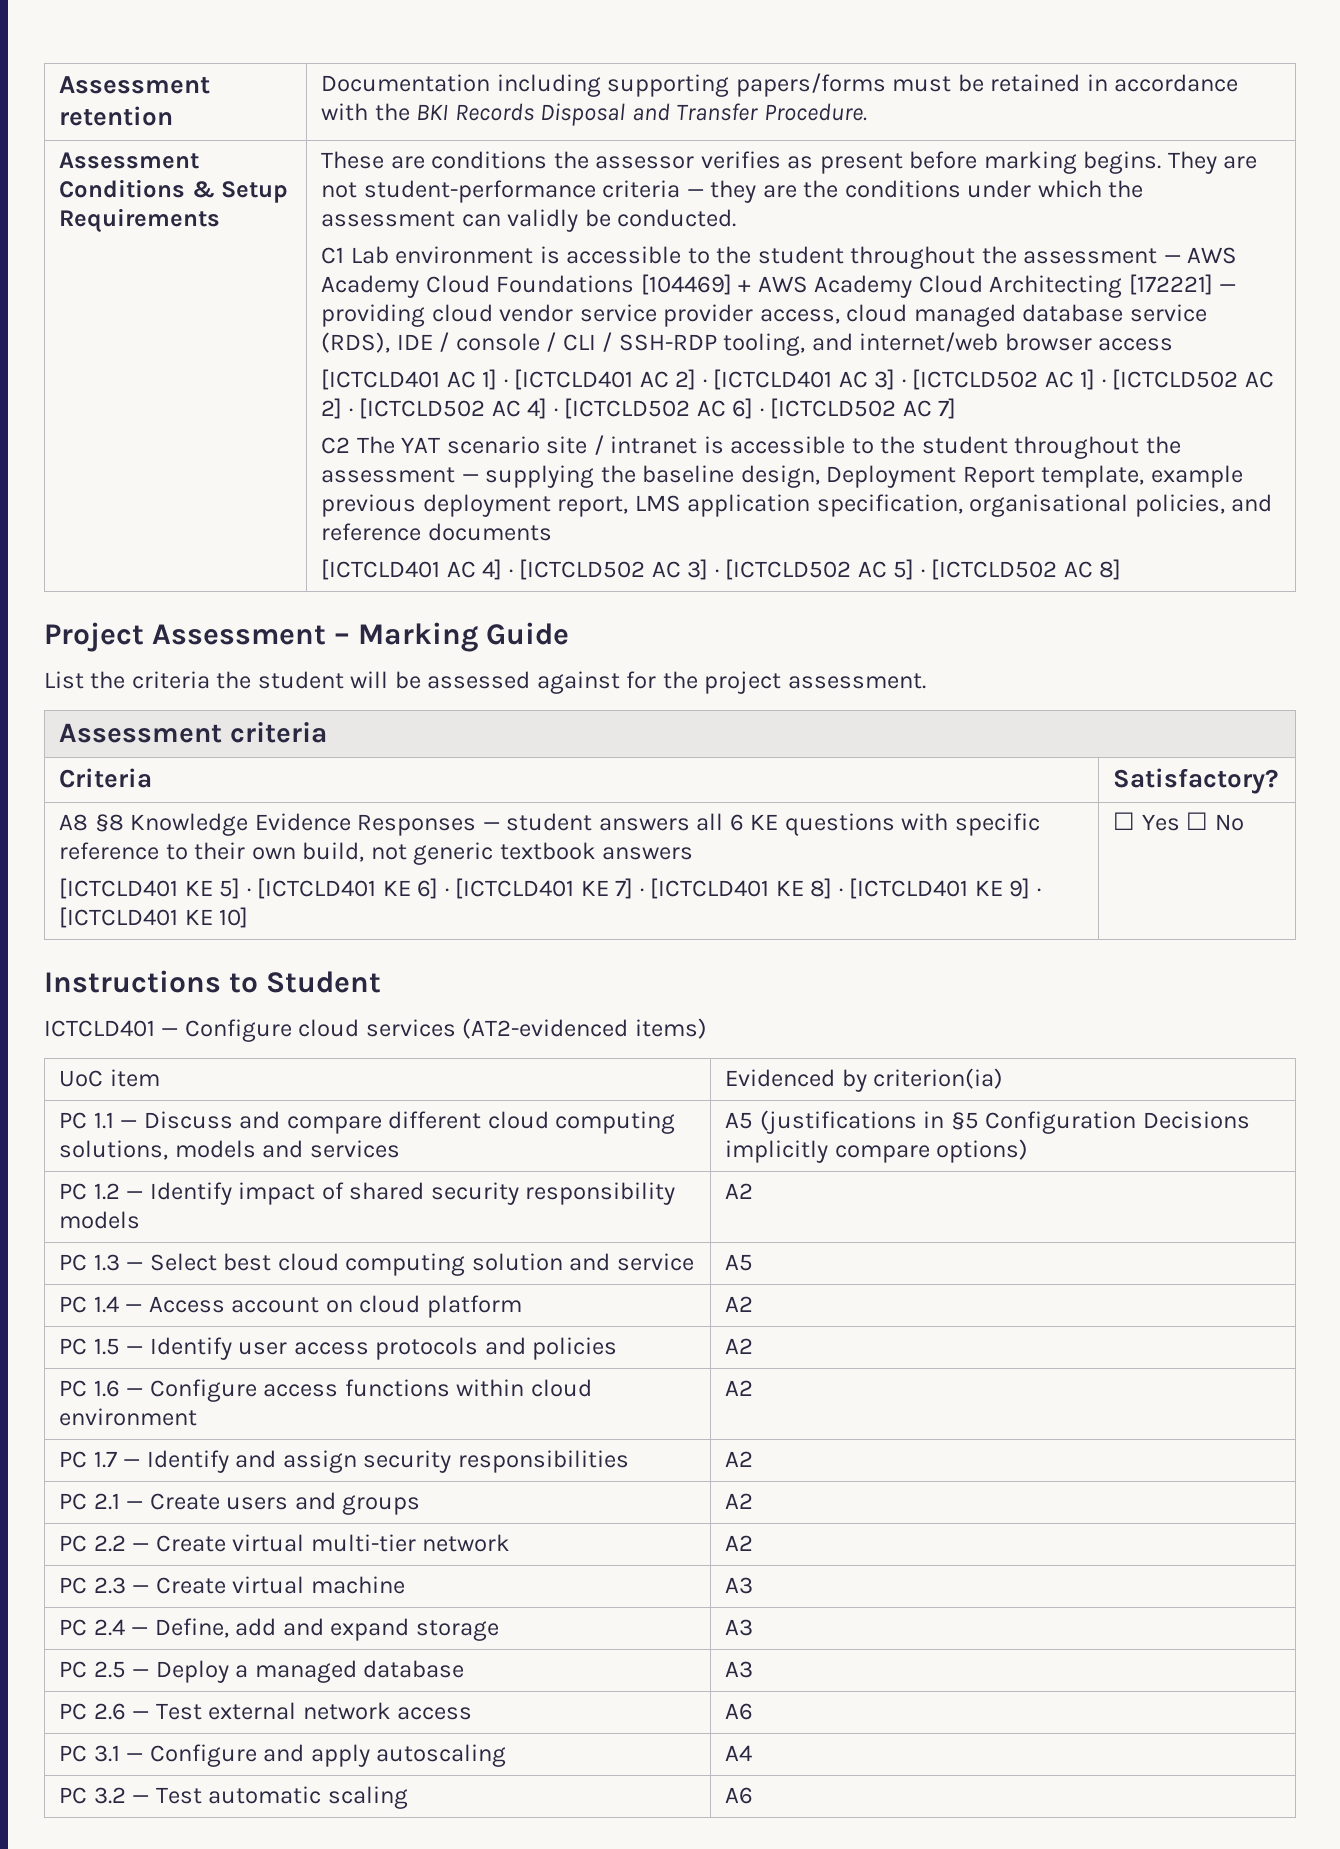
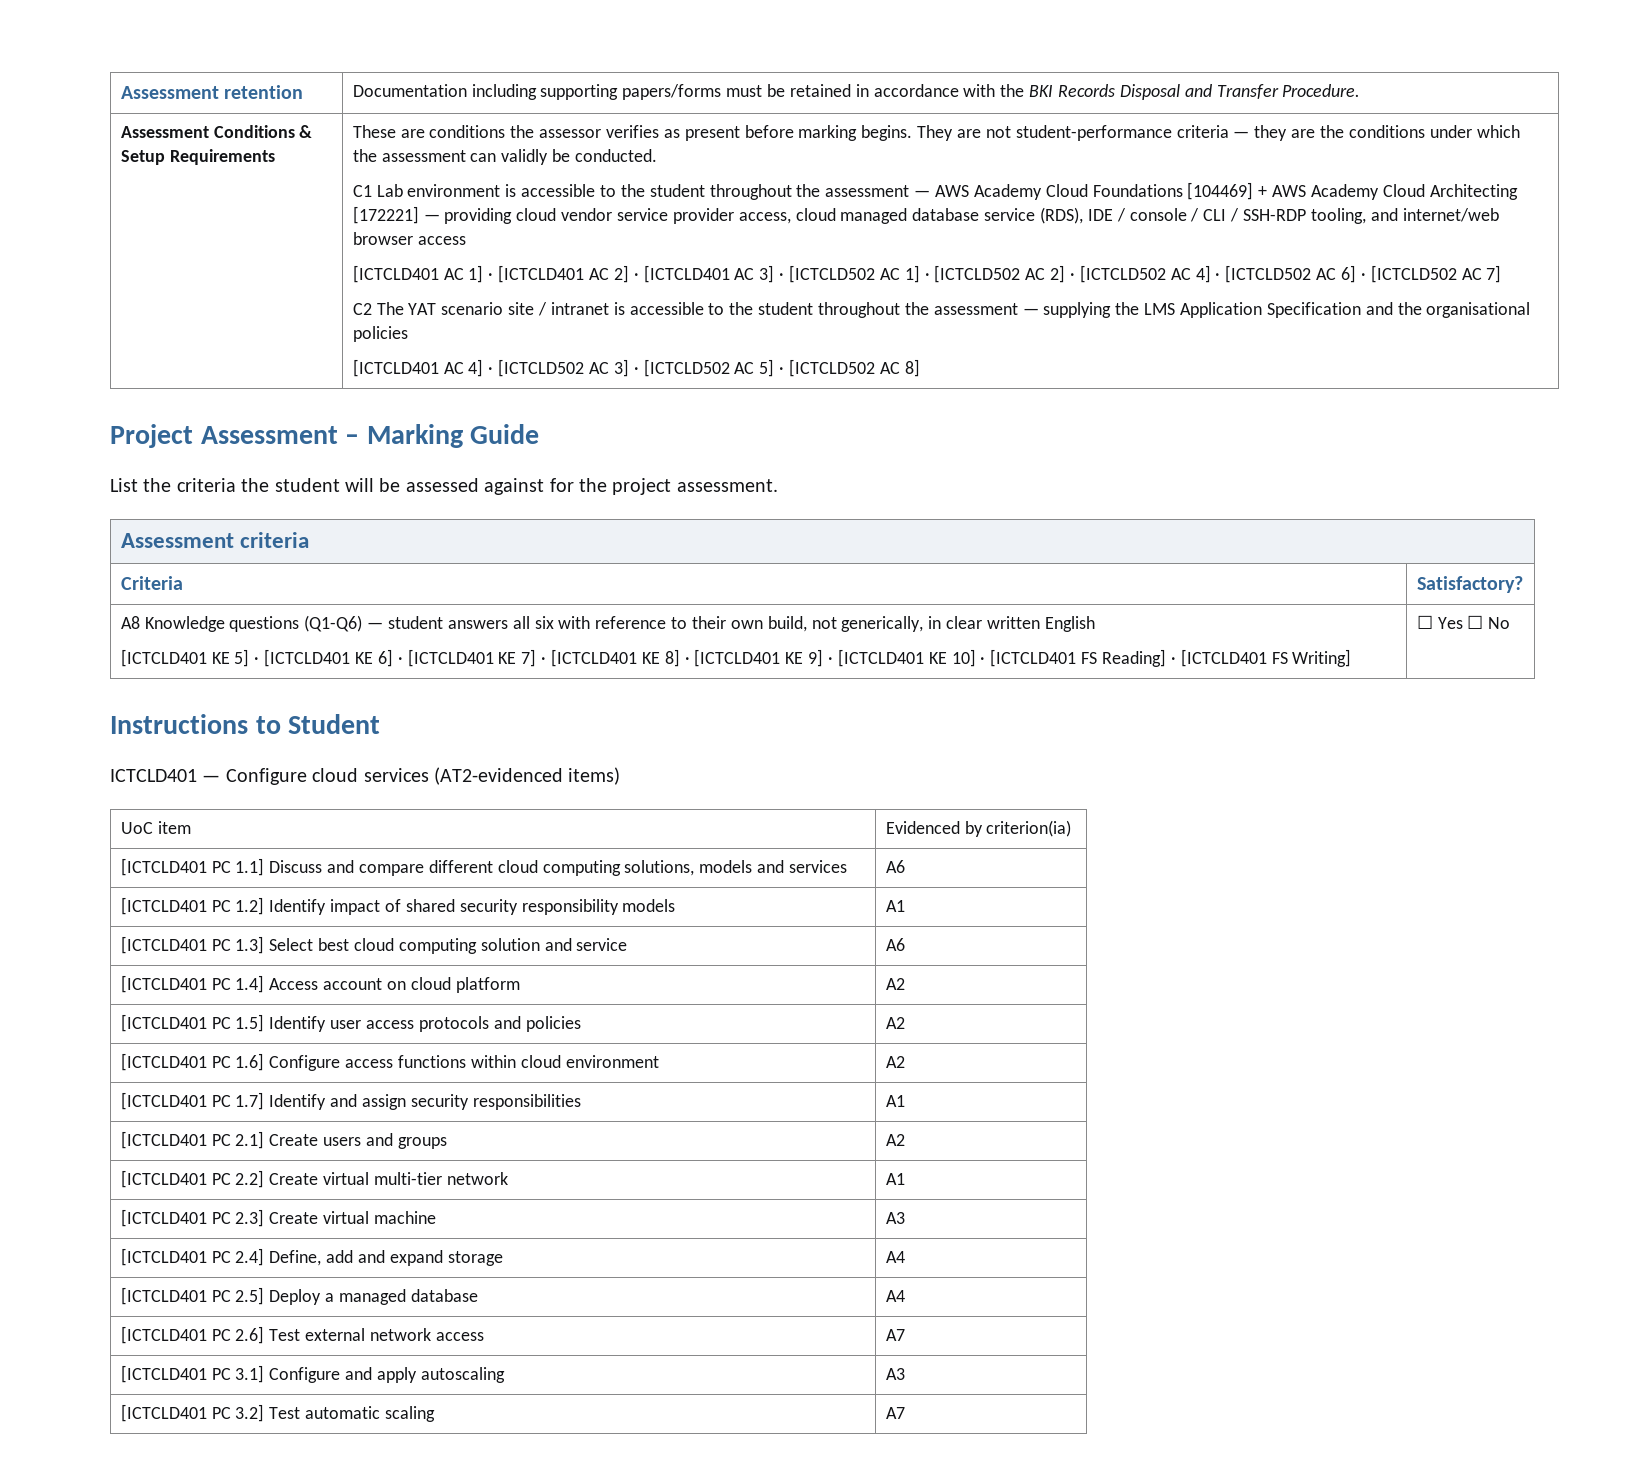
- C2 The YAT scenario site / intranet is accessible to the student throughout the assessment — supplying the baseline design, Deployment Report template, example previous deployment report, LMS application specification, organisational policies, and reference documents
+ C2 The YAT scenario site / intranet is accessible to the student throughout the assessment — supplying the LMS Application Specification and the organisational policies
- A8 §8 Knowledge Evidence Responses — student answers all 6 KE questions with specific reference to their own build, not generic textbook answers
+ A8 Knowledge questions (Q1-Q6) — student answers all six with reference to their own build, not generically, in clear written English
- [ICTCLD401 KE 5] · [ICTCLD401 KE 6] · [ICTCLD401 KE 7] · [ICTCLD401 KE 8] · [ICTCLD401 KE 9] · [ICTCLD401 KE 10]
+ [ICTCLD401 KE 5] · [ICTCLD401 KE 6] · [ICTCLD401 KE 7] · [ICTCLD401 KE 8] · [ICTCLD401 KE 9] · [ICTCLD401 KE 10] · [ICTCLD401 FS Reading] · [ICTCLD401 FS Writing]
- PC 1.1 — Discuss and compare different cloud computing solutions, models and services | A5 (justifications in §5 Configuration Decisions implicitly compare options)
- PC 1.2 — Identify impact of shared security responsibility models | A2
- PC 1.3 — Select best cloud computing solution and service | A5
- PC 1.4 — Access account on cloud platform | A2
+ [ICTCLD401 PC 1.1] Discuss and compare different cloud computing solutions, models and services | A6
+ [ICTCLD401 PC 1.2] Identify impact of shared security responsibility models | A1
+ [ICTCLD401 PC 1.3] Select best cloud computing solution and service | A6
+ [ICTCLD401 PC 1.4] Access account on cloud platform | A2
- PC 1.5 — Identify user access protocols and policies | A2
+ [ICTCLD401 PC 1.5] Identify user access protocols and policies | A2
- PC 1.6 — Configure access functions within cloud environment | A2
+ [ICTCLD401 PC 1.6] Configure access functions within cloud environment | A2
- PC 1.7 — Identify and assign security responsibilities | A2
- PC 2.1 — Create users and groups | A2
+ [ICTCLD401 PC 1.7] Identify and assign security responsibilities | A1
+ [ICTCLD401 PC 2.1] Create users and groups | A2
- PC 2.2 — Create virtual multi-tier network | A2
- PC 2.3 — Create virtual machine | A3
+ [ICTCLD401 PC 2.2] Create virtual multi-tier network | A1
+ [ICTCLD401 PC 2.3] Create virtual machine | A3
- PC 2.4 — Define, add and expand storage | A3
- PC 2.5 — Deploy a managed database | A3
- PC 2.6 — Test external network access | A6
- PC 3.1 — Configure and apply autoscaling | A4
- PC 3.2 — Test automatic scaling | A6
+ [ICTCLD401 PC 2.4] Define, add and expand storage | A4
+ [ICTCLD401 PC 2.5] Deploy a managed database | A4
+ [ICTCLD401 PC 2.6] Test external network access | A7
+ [ICTCLD401 PC 3.1] Configure and apply autoscaling | A3
+ [ICTCLD401 PC 3.2] Test automatic scaling | A7

